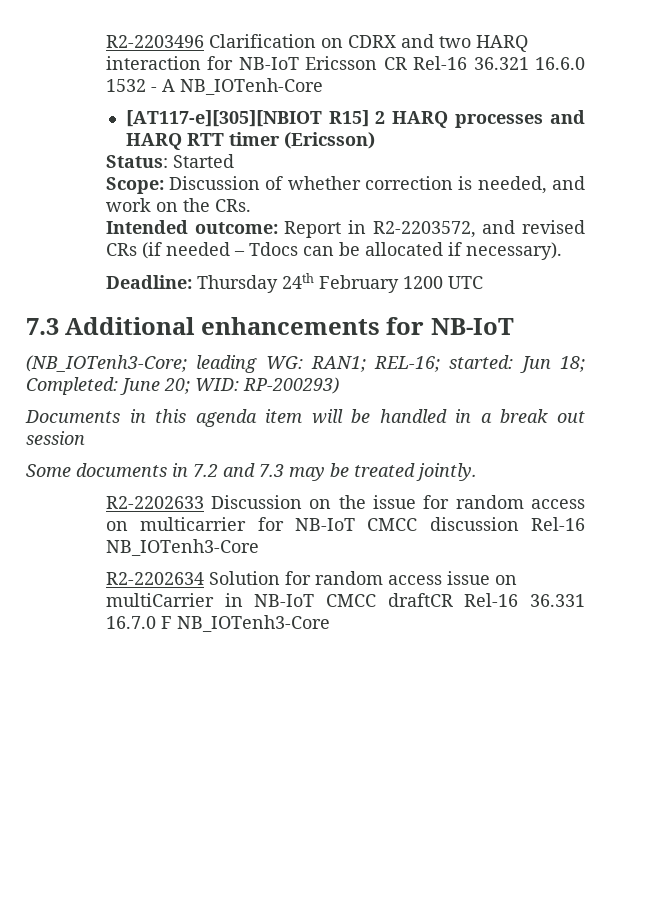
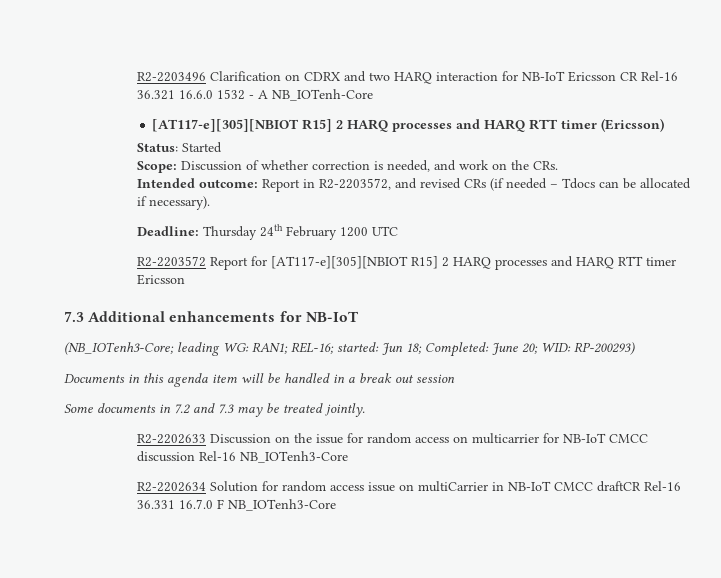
+ R2-2203572 Report for [AT117-e][305][NBIOT R15] 2 HARQ processes and HARQ RTT timer Ericsson

